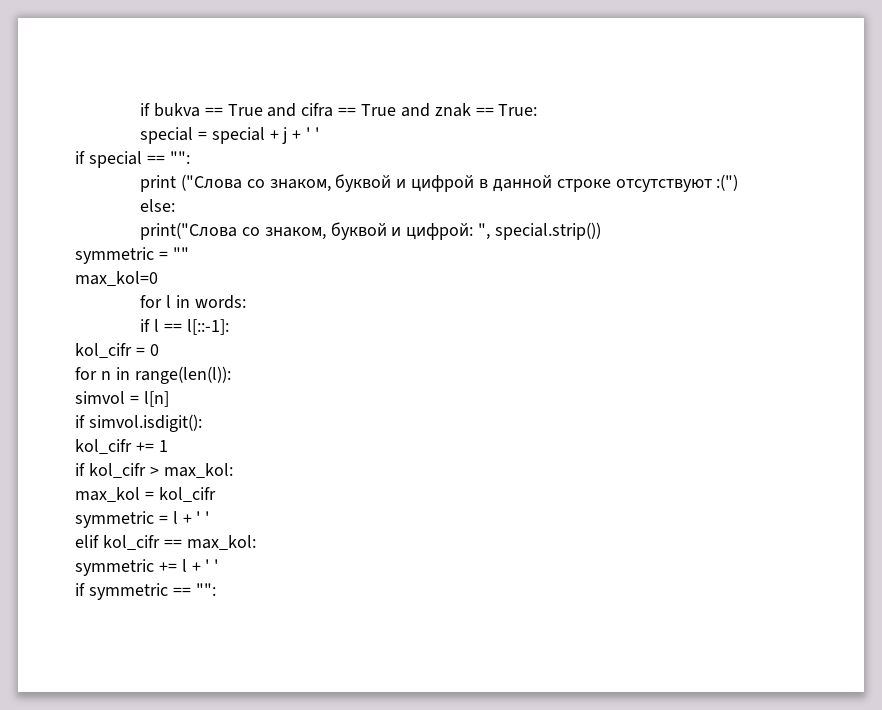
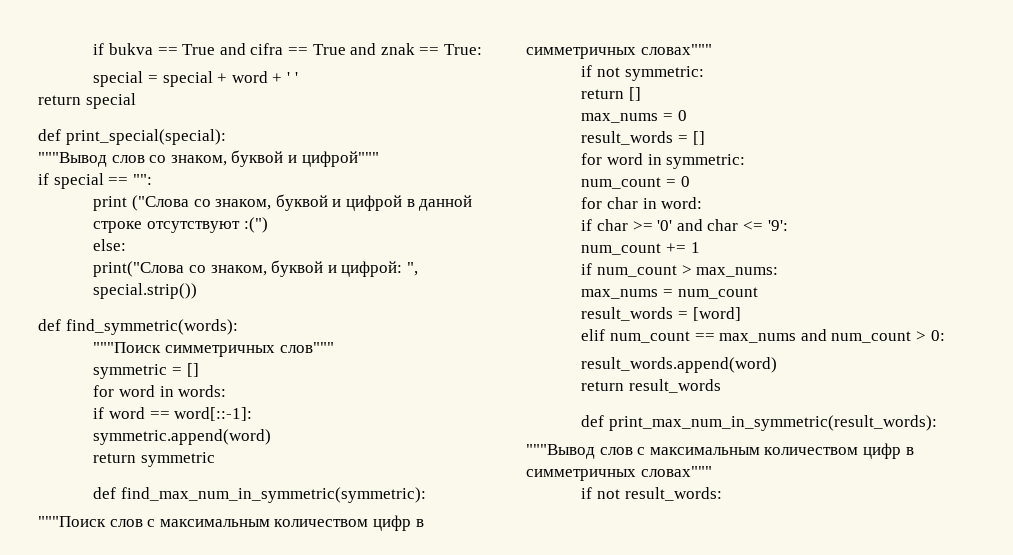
- special = special + j + ' '
+ special = special + word + ' '
+ return special
+ def print_special(special):
+ """Вывод слов со знаком, буквой и цифрой"""
- symmetric = ""
- max_kol=0
- for l in words:
+ def find_symmetric(words):
+ """Поиск симметричных слов"""
+ symmetric = []
+ for word in words:
- if l == l[::-1]:
- kol_cifr = 0
- for n in range(len(l)):
- simvol = l[n]
- if simvol.isdigit():
- kol_cifr += 1
- if kol_cifr > max_kol:
- max_kol = kol_cifr
- symmetric = l + ' '
- elif kol_cifr == max_kol:
- symmetric += l + ' '
- if symmetric == "":
+ if word == word[::-1]:
+ symmetric.append(word)
+ return symmetric
+ def find_max_num_in_symmetric(symmetric):
+ """Поиск слов с максимальным количеством цифр в симметричных словах"""
+ if not symmetric:
+ return []
+ max_nums = 0
+ result_words = []
+ for word in symmetric:
+ num_count = 0
+ for char in word:
+ if char >= '0' and char <= '9':
+ num_count += 1
+ if num_count > max_nums:
+ max_nums = num_count
+ result_words = [word]
+ elif num_count == max_nums and num_count > 0:
+ result_words.append(word)
+ return result_words
+ def print_max_num_in_symmetric(result_words):
+ """Вывод слов с максимальным количеством цифр в симметричных словах"""
+ if not result_words:

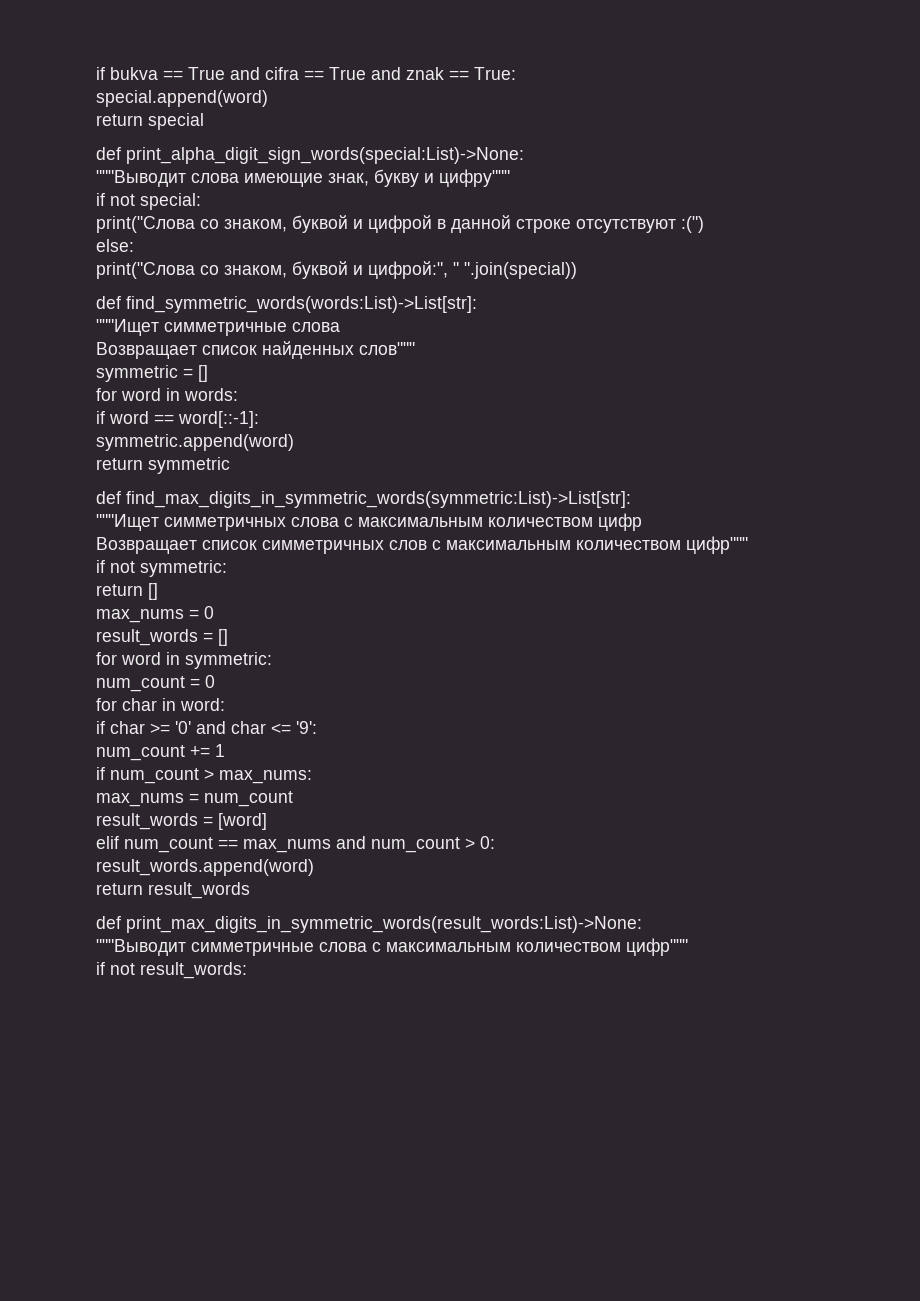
- special = special + word + ' '
+ special.append(word)
  return special
- def print_special(special):
- """Вывод слов со знаком, буквой и цифрой"""
- if special == "":
- print ("Слова со знаком, буквой и цифрой в данной строке отсутствуют :(")
+ def print_alpha_digit_sign_words(special:List)->None:
+ """Выводит слова имеющие знак, букву и цифру"""
+ if not special:
+ print("Слова со знаком, буквой и цифрой в данной строке отсутствуют :(")
- print("Слова со знаком, буквой и цифрой: ", special.strip())
- def find_symmetric(words):
- """Поиск симметричных слов"""
+ print("Слова со знаком, буквой и цифрой:", " ".join(special))
+ def find_symmetric_words(words:List)->List[str]:
+ """Ищет симметричные слова
+ Возвращает список найденных слов"""
- def find_max_num_in_symmetric(symmetric):
- """Поиск слов с максимальным количеством цифр в симметричных словах"""
+ def find_max_digits_in_symmetric_words(symmetric:List)->List[str]:
+ """Ищет симметричных слова с максимальным количеством цифр
+ Возвращает список симметричных слов с максимальным количеством цифр"""
- def print_max_num_in_symmetric(result_words):
- """Вывод слов с максимальным количеством цифр в симметричных словах"""
+ def print_max_digits_in_symmetric_words(result_words:List)->None:
+ """Выводит симметричные слова с максимальным количеством цифр"""

